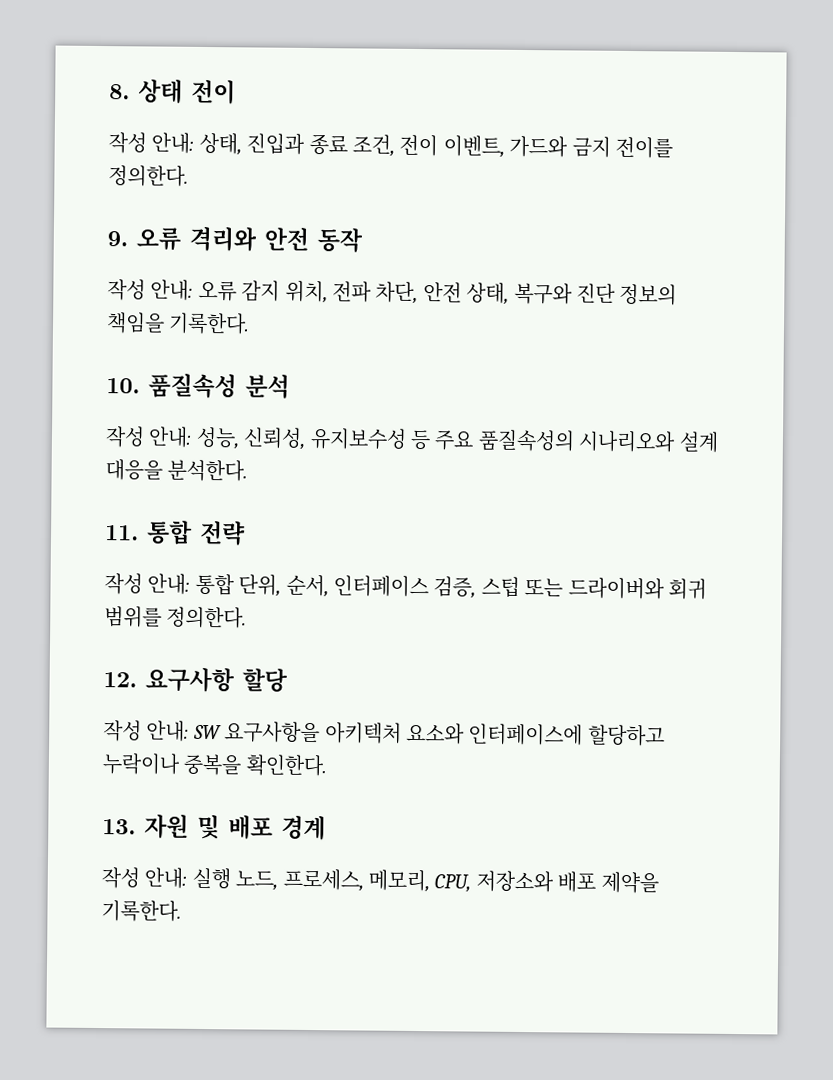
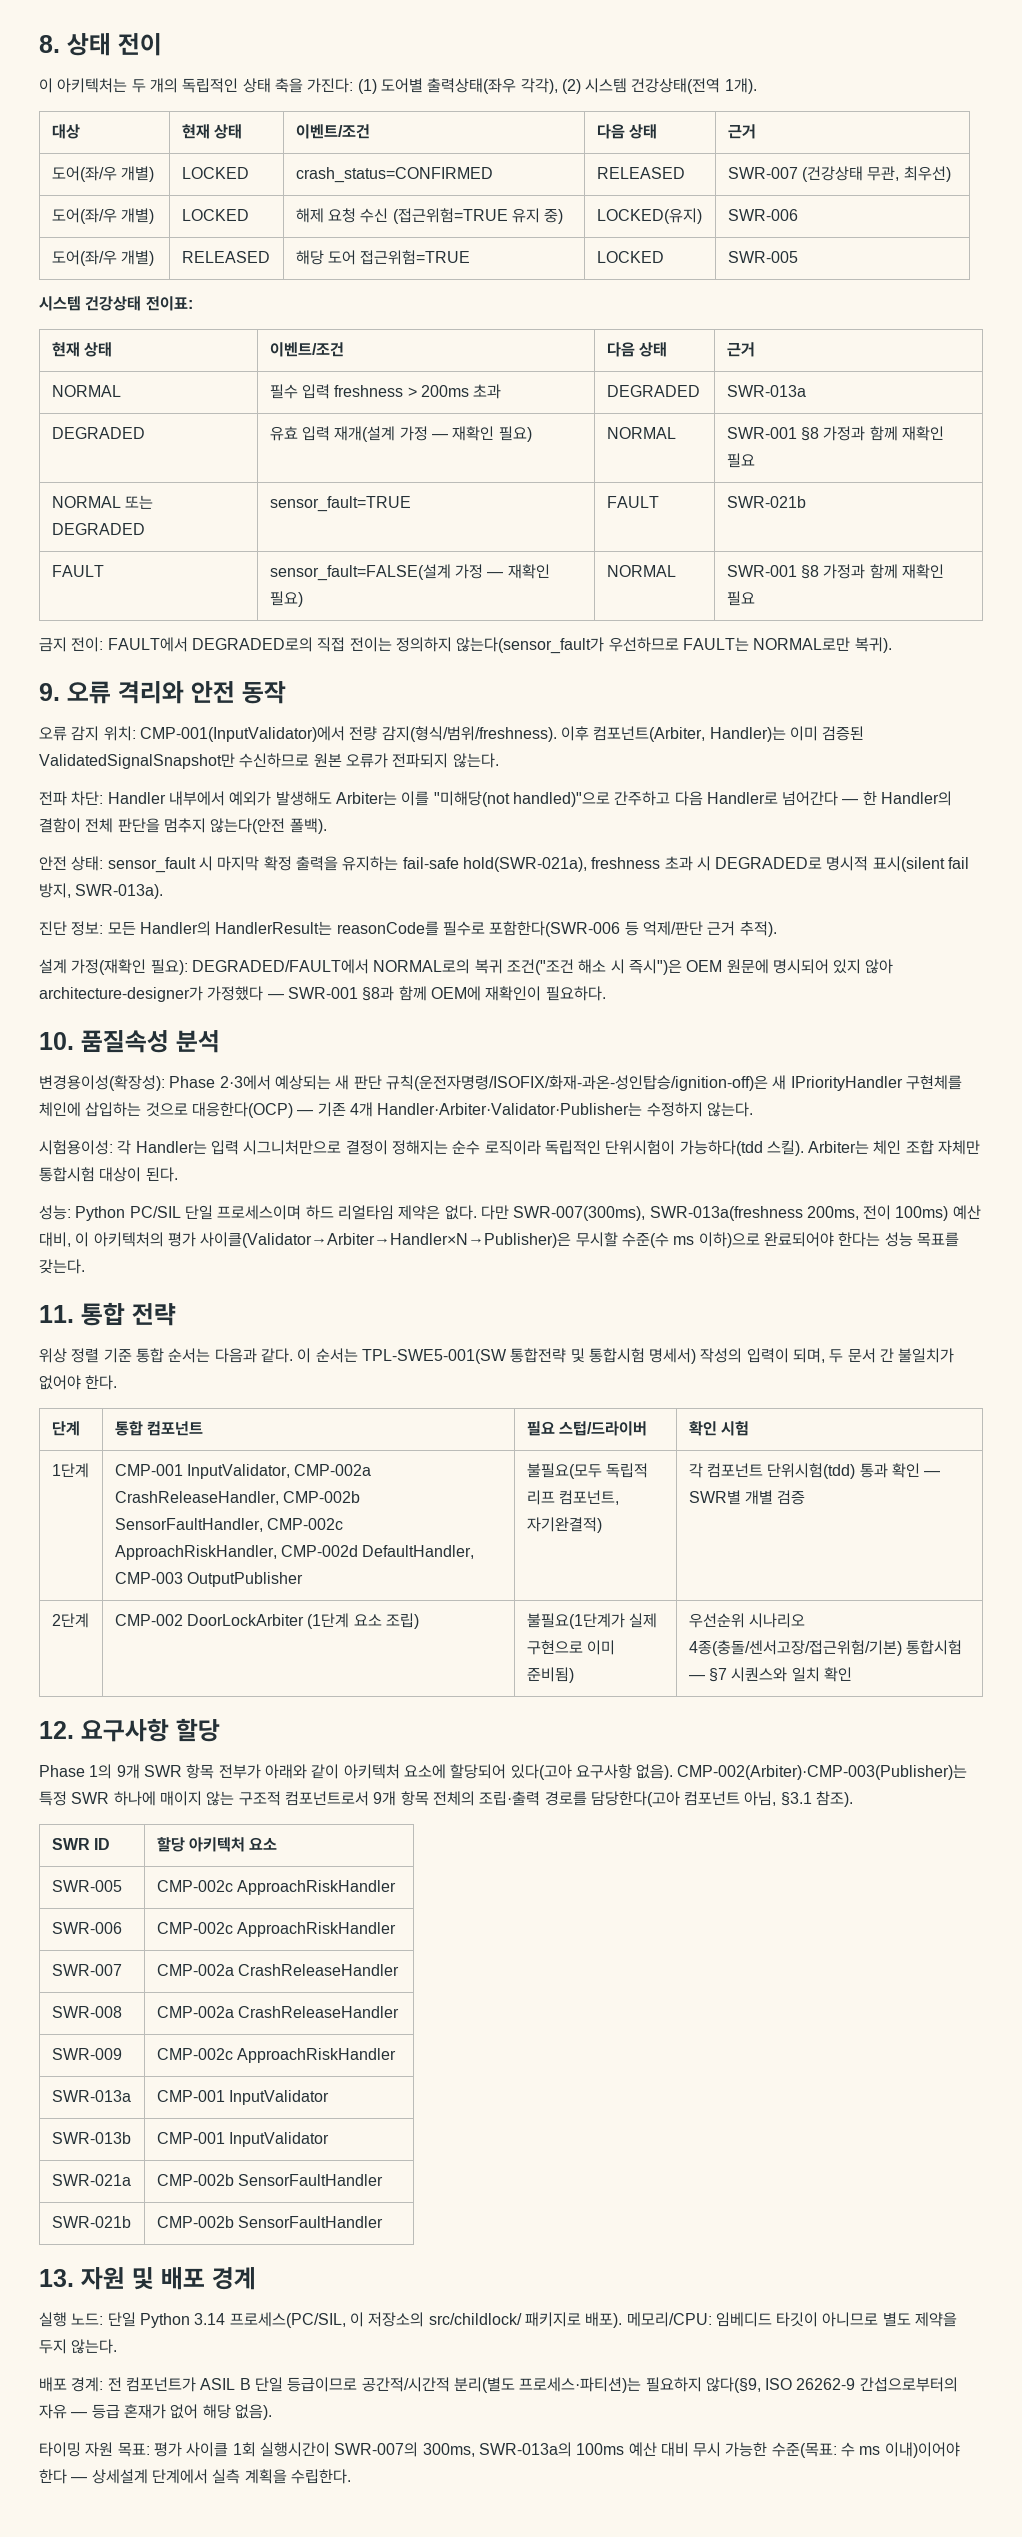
- 작성 안내: 상태, 진입과 종료 조건, 전이 이벤트, 가드와 금지 전이를 정의한다.
+ 이 아키텍처는 두 개의 독립적인 상태 축을 가진다: (1) 도어별 출력상태(좌우 각각), (2) 시스템 건강상태(전역 1개).
+ 대상 | 현재 상태 | 이벤트/조건 | 다음 상태 | 근거
+ 도어(좌/우 개별) | LOCKED | crash_status=CONFIRMED | RELEASED | SWR-007 (건강상태 무관, 최우선)
+ 도어(좌/우 개별) | LOCKED | 해제 요청 수신 (접근위험=TRUE 유지 중) | LOCKED(유지) | SWR-006
+ 도어(좌/우 개별) | RELEASED | 해당 도어 접근위험=TRUE | LOCKED | SWR-005
+ 시스템 건강상태 전이표:
+ 현재 상태 | 이벤트/조건 | 다음 상태 | 근거
+ NORMAL | 필수 입력 freshness > 200ms 초과 | DEGRADED | SWR-013a
+ DEGRADED | 유효 입력 재개(설계 가정 — 재확인 필요) | NORMAL | SWR-001 §8 가정과 함께 재확인 필요
+ NORMAL 또는 DEGRADED | sensor_fault=TRUE | FAULT | SWR-021b
+ FAULT | sensor_fault=FALSE(설계 가정 — 재확인 필요) | NORMAL | SWR-001 §8 가정과 함께 재확인 필요
+ 금지 전이: FAULT에서 DEGRADED로의 직접 전이는 정의하지 않는다(sensor_fault가 우선하므로 FAULT는 NORMAL로만 복귀).
- 작성 안내: 오류 감지 위치, 전파 차단, 안전 상태, 복구와 진단 정보의 책임을 기록한다.
+ 오류 감지 위치: CMP-001(InputValidator)에서 전량 감지(형식/범위/freshness). 이후 컴포넌트(Arbiter, Handler)는 이미 검증된 ValidatedSignalSnapshot만 수신하므로 원본 오류가 전파되지 않는다.
+ 전파 차단: Handler 내부에서 예외가 발생해도 Arbiter는 이를 "미해당(not handled)"으로 간주하고 다음 Handler로 넘어간다 — 한 Handler의 결함이 전체 판단을 멈추지 않는다(안전 폴백).
+ 안전 상태: sensor_fault 시 마지막 확정 출력을 유지하는 fail-safe hold(SWR-021a), freshness 초과 시 DEGRADED로 명시적 표시(silent fail 방지, SWR-013a).
+ 진단 정보: 모든 Handler의 HandlerResult는 reasonCode를 필수로 포함한다(SWR-006 등 억제/판단 근거 추적).
+ 설계 가정(재확인 필요): DEGRADED/FAULT에서 NORMAL로의 복귀 조건("조건 해소 시 즉시")은 OEM 원문에 명시되어 있지 않아 architecture-designer가 가정했다 — SWR-001 §8과 함께 OEM에 재확인이 필요하다.
  10. 품질속성 분석
- 작성 안내: 성능, 신뢰성, 유지보수성 등 주요 품질속성의 시나리오와 설계 대응을 분석한다.
+ 변경용이성(확장성): Phase 2·3에서 예상되는 새 판단 규칙(운전자명령/ISOFIX/화재-과온-성인탑승/ignition-off)은 새 IPriorityHandler 구현체를 체인에 삽입하는 것으로 대응한다(OCP) — 기존 4개 Handler·Arbiter·Validator·Publisher는 수정하지 않는다.
+ 시험용이성: 각 Handler는 입력 시그니처만으로 결정이 정해지는 순수 로직이라 독립적인 단위시험이 가능하다(tdd 스킬). Arbiter는 체인 조합 자체만 통합시험 대상이 된다.
+ 성능: Python PC/SIL 단일 프로세스이며 하드 리얼타임 제약은 없다. 다만 SWR-007(300ms), SWR-013a(freshness 200ms, 전이 100ms) 예산 대비, 이 아키텍처의 평가 사이클(Validator→Arbiter→Handler×N→Publisher)은 무시할 수준(수 ms 이하)으로 완료되어야 한다는 성능 목표를 갖는다.
  11. 통합 전략
- 작성 안내: 통합 단위, 순서, 인터페이스 검증, 스텁 또는 드라이버와 회귀 범위를 정의한다.
+ 위상 정렬 기준 통합 순서는 다음과 같다. 이 순서는 TPL-SWE5-001(SW 통합전략 및 통합시험 명세서) 작성의 입력이 되며, 두 문서 간 불일치가 없어야 한다.
+ 단계 | 통합 컴포넌트 | 필요 스텁/드라이버 | 확인 시험
+ 1단계 | CMP-001 InputValidator, CMP-002a CrashReleaseHandler, CMP-002b SensorFaultHandler, CMP-002c ApproachRiskHandler, CMP-002d DefaultHandler, CMP-003 OutputPublisher | 불필요(모두 독립적 리프 컴포넌트, 자기완결적) | 각 컴포넌트 단위시험(tdd) 통과 확인 — SWR별 개별 검증
+ 2단계 | CMP-002 DoorLockArbiter (1단계 요소 조립) | 불필요(1단계가 실제 구현으로 이미 준비됨) | 우선순위 시나리오 4종(충돌/센서고장/접근위험/기본) 통합시험 — §7 시퀀스와 일치 확인
  12. 요구사항 할당
- 작성 안내: SW 요구사항을 아키텍처 요소와 인터페이스에 할당하고 누락이나 중복을 확인한다.
+ Phase 1의 9개 SWR 항목 전부가 아래와 같이 아키텍처 요소에 할당되어 있다(고아 요구사항 없음). CMP-002(Arbiter)·CMP-003(Publisher)는 특정 SWR 하나에 매이지 않는 구조적 컴포넌트로서 9개 항목 전체의 조립·출력 경로를 담당한다(고아 컴포넌트 아님, §3.1 참조).
+ SWR ID | 할당 아키텍처 요소
+ SWR-005 | CMP-002c ApproachRiskHandler
+ SWR-006 | CMP-002c ApproachRiskHandler
+ SWR-007 | CMP-002a CrashReleaseHandler
+ SWR-008 | CMP-002a CrashReleaseHandler
+ SWR-009 | CMP-002c ApproachRiskHandler
+ SWR-013a | CMP-001 InputValidator
+ SWR-013b | CMP-001 InputValidator
+ SWR-021a | CMP-002b SensorFaultHandler
+ SWR-021b | CMP-002b SensorFaultHandler
- 작성 안내: 실행 노드, 프로세스, 메모리, CPU, 저장소와 배포 제약을 기록한다.
+ 실행 노드: 단일 Python 3.14 프로세스(PC/SIL, 이 저장소의 src/childlock/ 패키지로 배포). 메모리/CPU: 임베디드 타깃이 아니므로 별도 제약을 두지 않는다.
+ 배포 경계: 전 컴포넌트가 ASIL B 단일 등급이므로 공간적/시간적 분리(별도 프로세스·파티션)는 필요하지 않다(§9, ISO 26262-9 간섭으로부터의 자유 — 등급 혼재가 없어 해당 없음).
+ 타이밍 자원 목표: 평가 사이클 1회 실행시간이 SWR-007의 300ms, SWR-013a의 100ms 예산 대비 무시 가능한 수준(목표: 수 ms 이내)이어야 한다 — 상세설계 단계에서 실측 계획을 수립한다.

